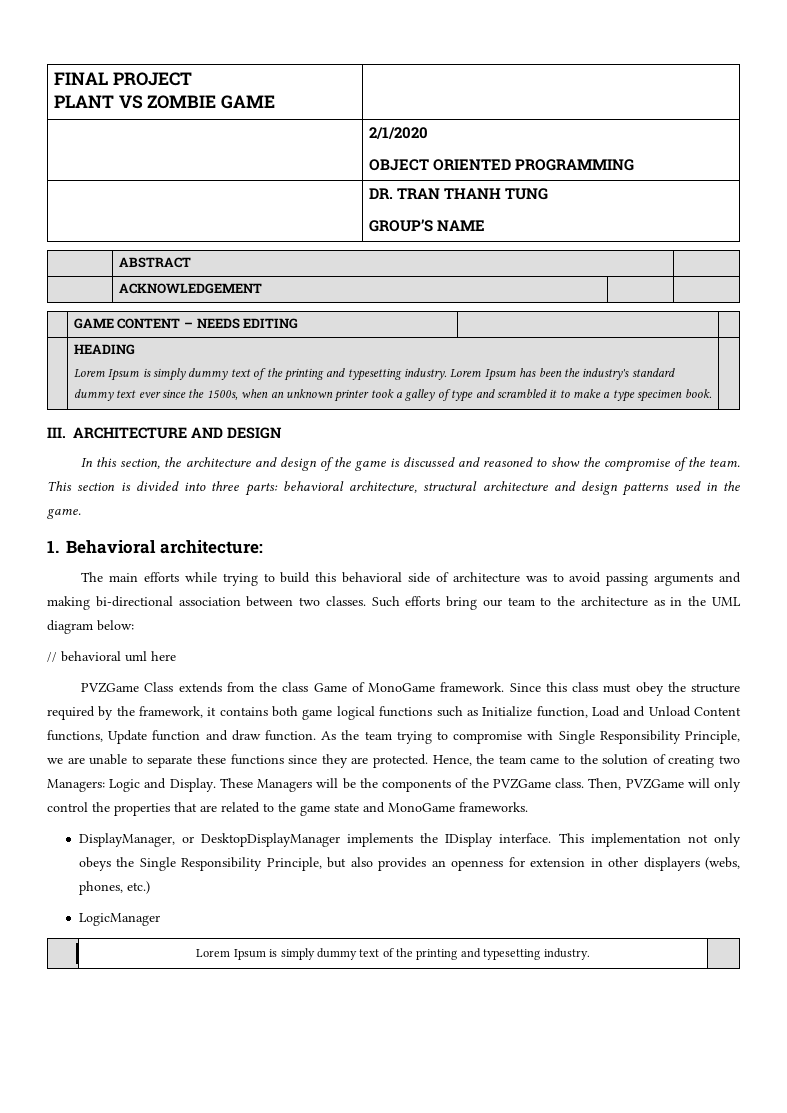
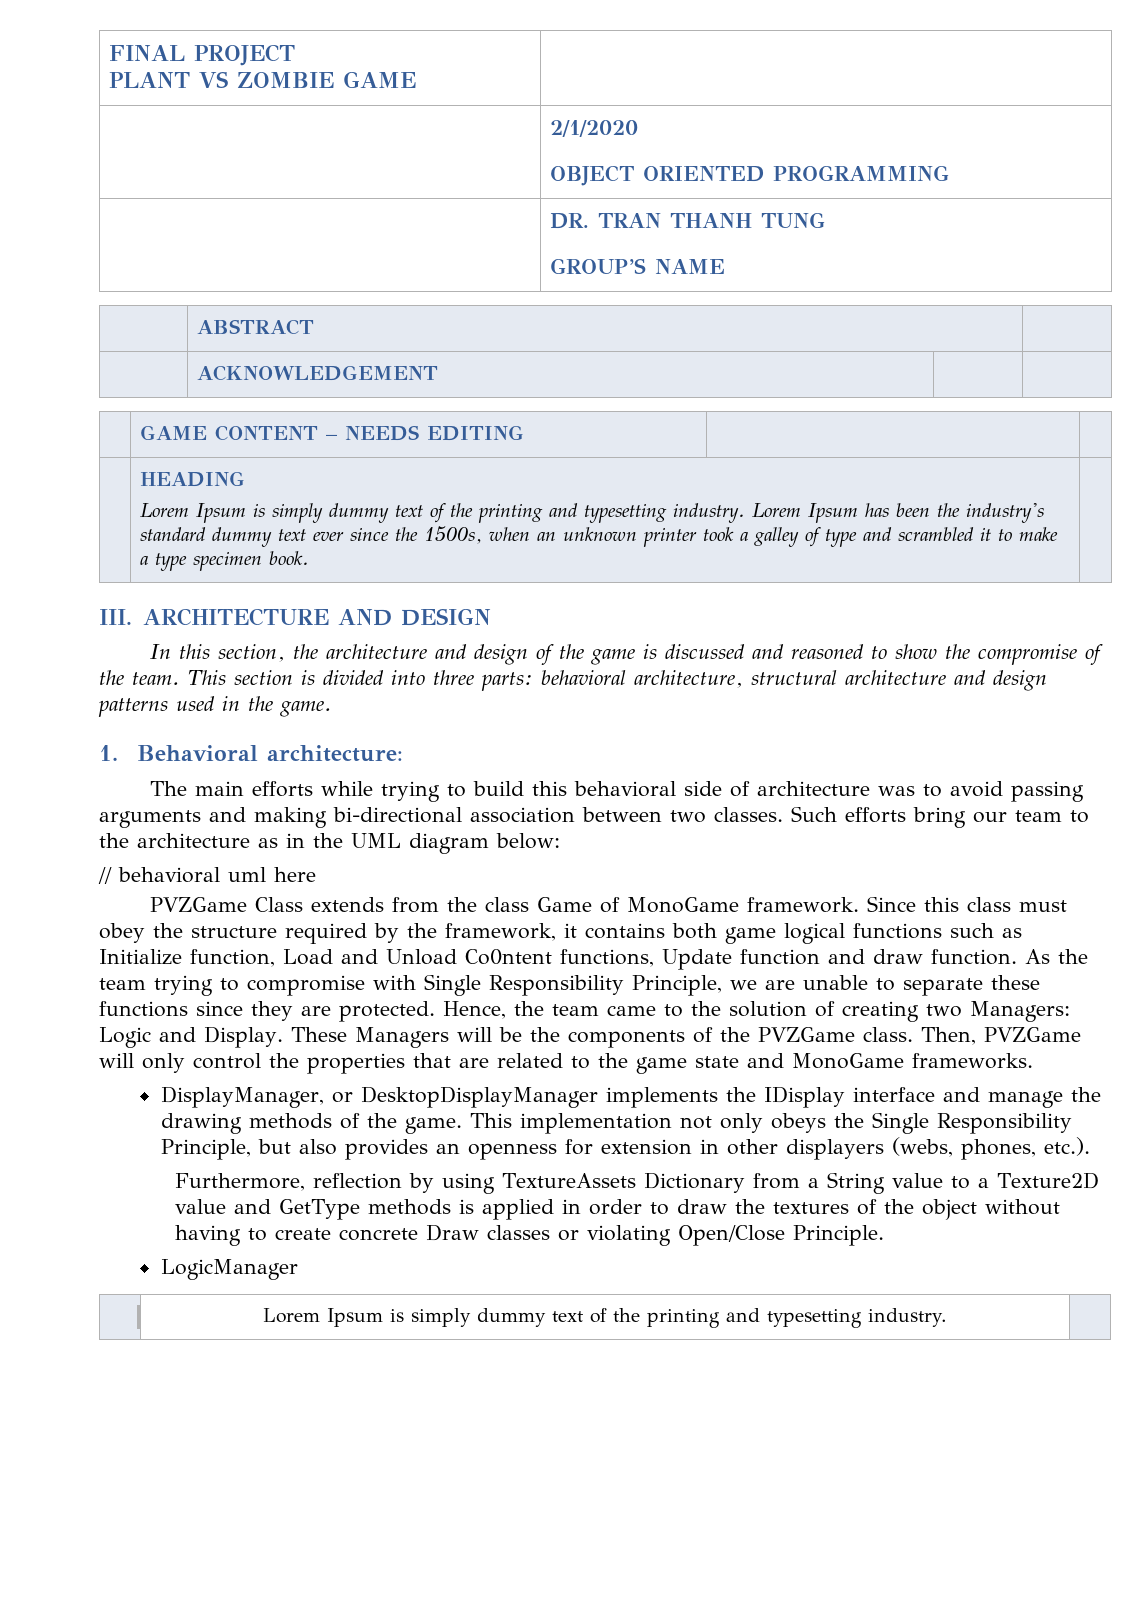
- Since this class must obey the structure required by the framework, it contains both game logical functions such as Initialize function, Load and Unload Content functions, Update function and draw function.
+ Since this class must obey the structure required by the framework, it contains both game logical functions such as Initialize function, Load and Unload Co0ntent functions, Update function and draw function.
- DisplayManager, or DesktopDisplayManager implements the IDisplay interface.
+ DisplayManager, or DesktopDisplayManager implements the IDisplay interface and manage the drawing methods of the game.
- This implementation not only obeys the Single Responsibility Principle, but also provides an openness for extension in other displayers (webs, phones, etc.)
+ This implementation not only obeys the Single Responsibility Principle, but also provides an openness for extension in other displayers (webs, phones, etc.).
+ Furthermore, reflection by using TextureAssets Dictionary from a String value to a Texture2D value and GetType methods is applied in order to draw the textures of the object without having to create concrete Draw classes or violating Open/Close Principle.

